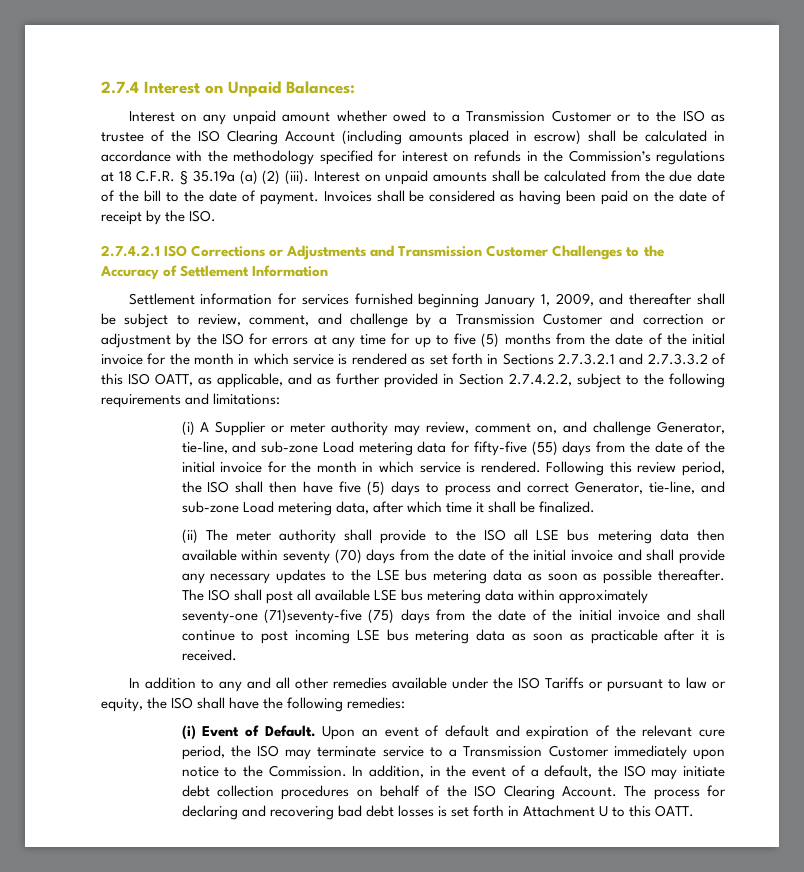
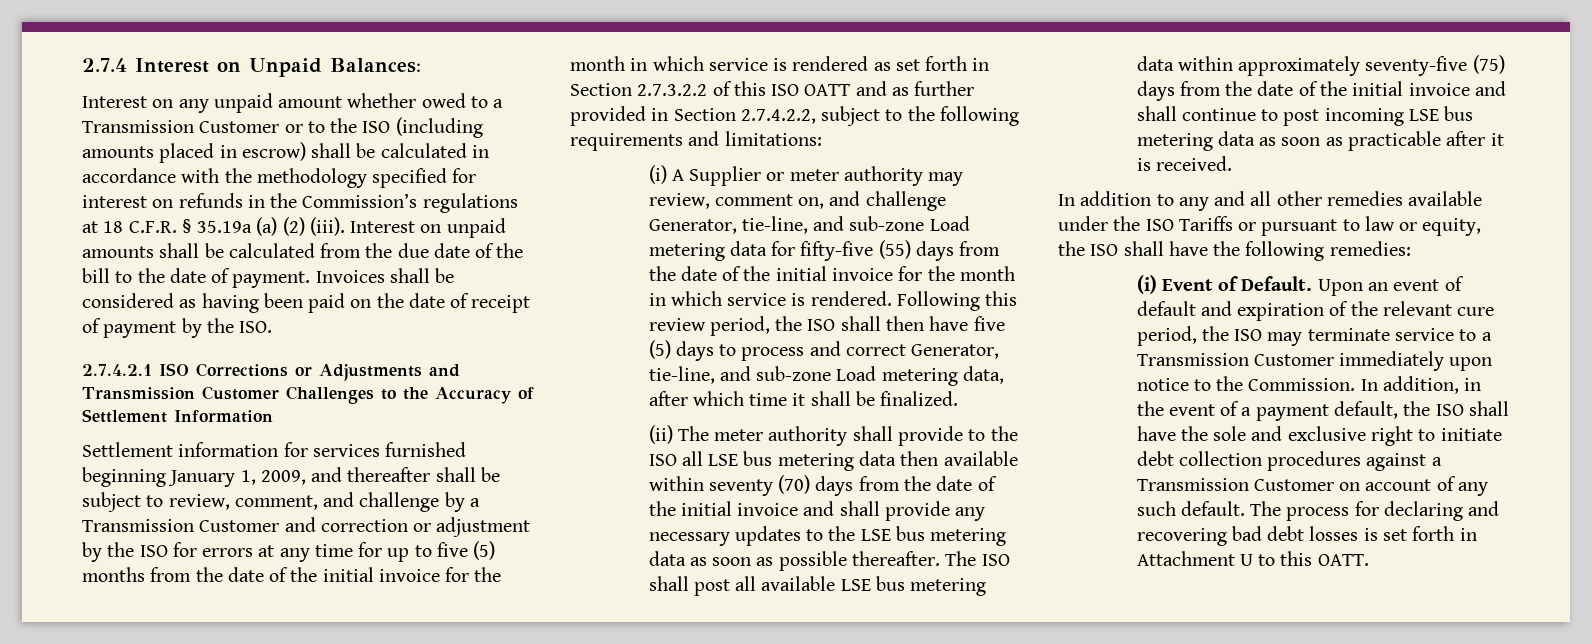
- Interest on any unpaid amount whether owed to a Transmission Customer or to the ISO as trustee of the ISO Clearing Account (including amounts placed in escrow) shall be calculated in accordance with the methodology specified for interest on refunds in the Commission’s regulations at 18 C.F.R. § 35.19a (a) (2) (iii).
+ Interest on any unpaid amount whether owed to a Transmission Customer or to the ISO (including amounts placed in escrow) shall be calculated in accordance with the methodology specified for interest on refunds in the Commission’s regulations at 18 C.F.R. § 35.19a (a) (2) (iii).
- Invoices shall be considered as having been paid on the date of receipt by the ISO.
+ Invoices shall be considered as having been paid on the date of receipt of payment by the ISO.
- Settlement information for services furnished beginning January 1, 2009, and thereafter shall be subject to review, comment, and challenge by a Transmission Customer and correction or adjustment by the ISO for errors at any time for up to five (5) months from the date of the initial invoice for the month in which service is rendered as set forth in Sections 2.7.3.2.1 and 2.7.3.3.2 of this ISO OATT, as applicable, and as further provided in Section 2.7.4.2.2, subject to the following requirements and limitations:
+ Settlement information for services furnished beginning January 1, 2009, and thereafter shall be subject to review, comment, and challenge by a Transmission Customer and correction or adjustment by the ISO for errors at any time for up to five (5) months from the date of the initial invoice for the month in which service is rendered as set forth in Section 2.7.3.2.2 of this ISO OATT and as further provided in Section 2.7.4.2.2, subject to the following requirements and limitations:
- The ISO shall post all available LSE bus metering data within approximately seventy-one (71)seventy-five (75) days from the date of the initial invoice and shall continue to post incoming LSE bus metering data as soon as practicable after it is received.
+ The ISO shall post all available LSE bus metering data within approximately seventy-five (75) days from the date of the initial invoice and shall continue to post incoming LSE bus metering data as soon as practicable after it is received.
- In addition, in the event of a default, the ISO may initiate debt collection procedures on behalf of the ISO Clearing Account.
+ In addition, in the event of a payment default, the ISO shall have the sole and exclusive right to initiate debt collection procedures against a Transmission Customer on account of any such default.

